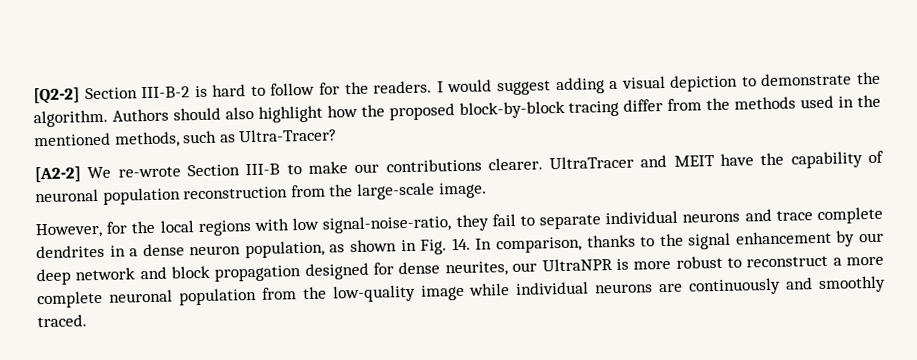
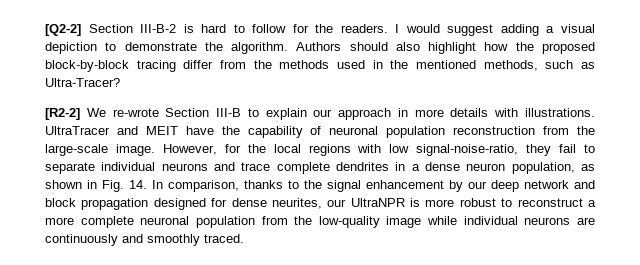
- [A2-2] We re-wrote Section III-B to make our contributions clearer.
+ [R2-2] We re-wrote Section III-B to explain our approach in more details with illustrations.
- UltraTracer and MEIT have the capability of neuronal population reconstruction from the large-scale image.
- However, for the local regions with low signal-noise-ratio, they fail to separate individual neurons and trace complete dendrites in a dense neuron population, as shown in Fig. 14. In comparison, thanks to the signal enhancement by our deep network and block propagation designed for dense neurites, our UltraNPR is more robust to reconstruct a more complete neuronal population from the low-quality image while individual neurons are continuously and smoothly traced.
+ UltraTracer and MEIT have the capability of neuronal population reconstruction from the large-scale image. However, for the local regions with low signal-noise-ratio, they fail to separate individual neurons and trace complete dendrites in a dense neuron population, as shown in Fig. 14. In comparison, thanks to the signal enhancement by our deep network and block propagation designed for dense neurites, our UltraNPR is more robust to reconstruct a more complete neuronal population from the low-quality image while individual neurons are continuously and smoothly traced.

